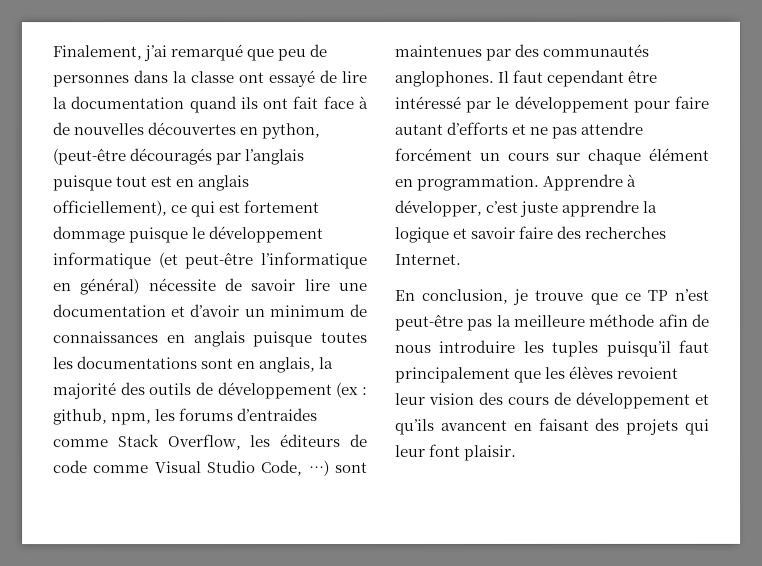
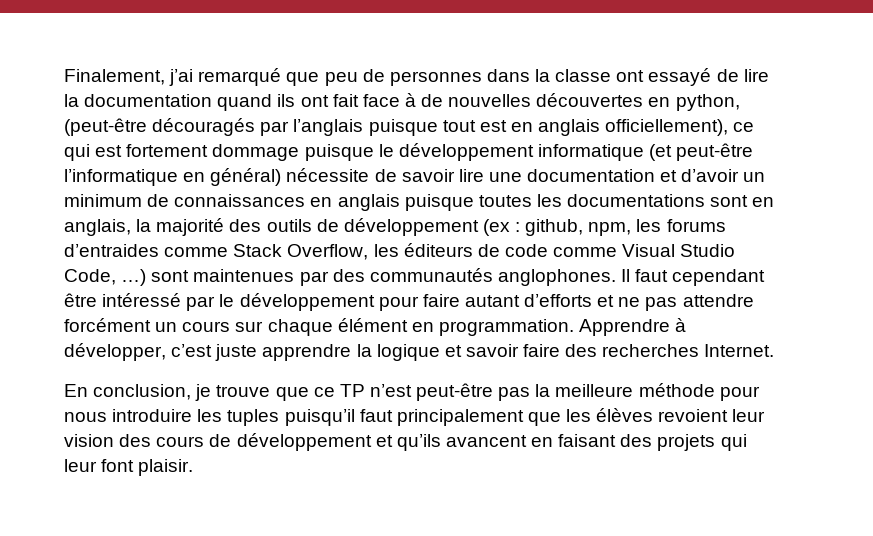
- En conclusion, je trouve que ce TP n’est peut-être pas la meilleure méthode afin de nous introduire les tuples puisqu’il faut principalement que les élèves revoient leur vision des cours de développement et qu’ils avancent en faisant des projets qui leur font plaisir.
+ En conclusion, je trouve que ce TP n’est peut-être pas la meilleure méthode pour nous introduire les tuples puisqu’il faut principalement que les élèves revoient leur vision des cours de développement et qu’ils avancent en faisant des projets qui leur font plaisir.

